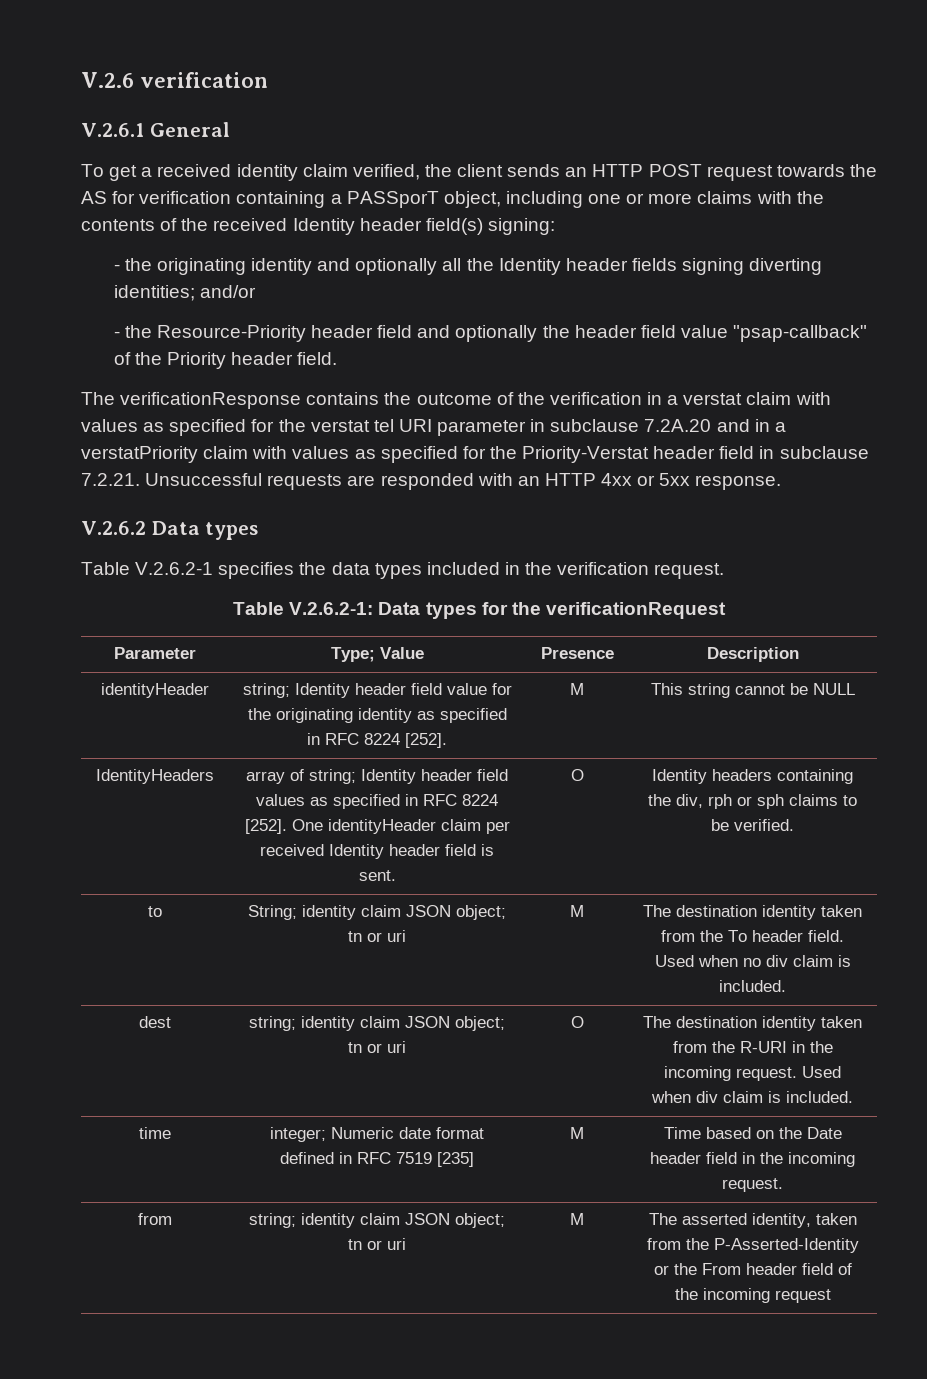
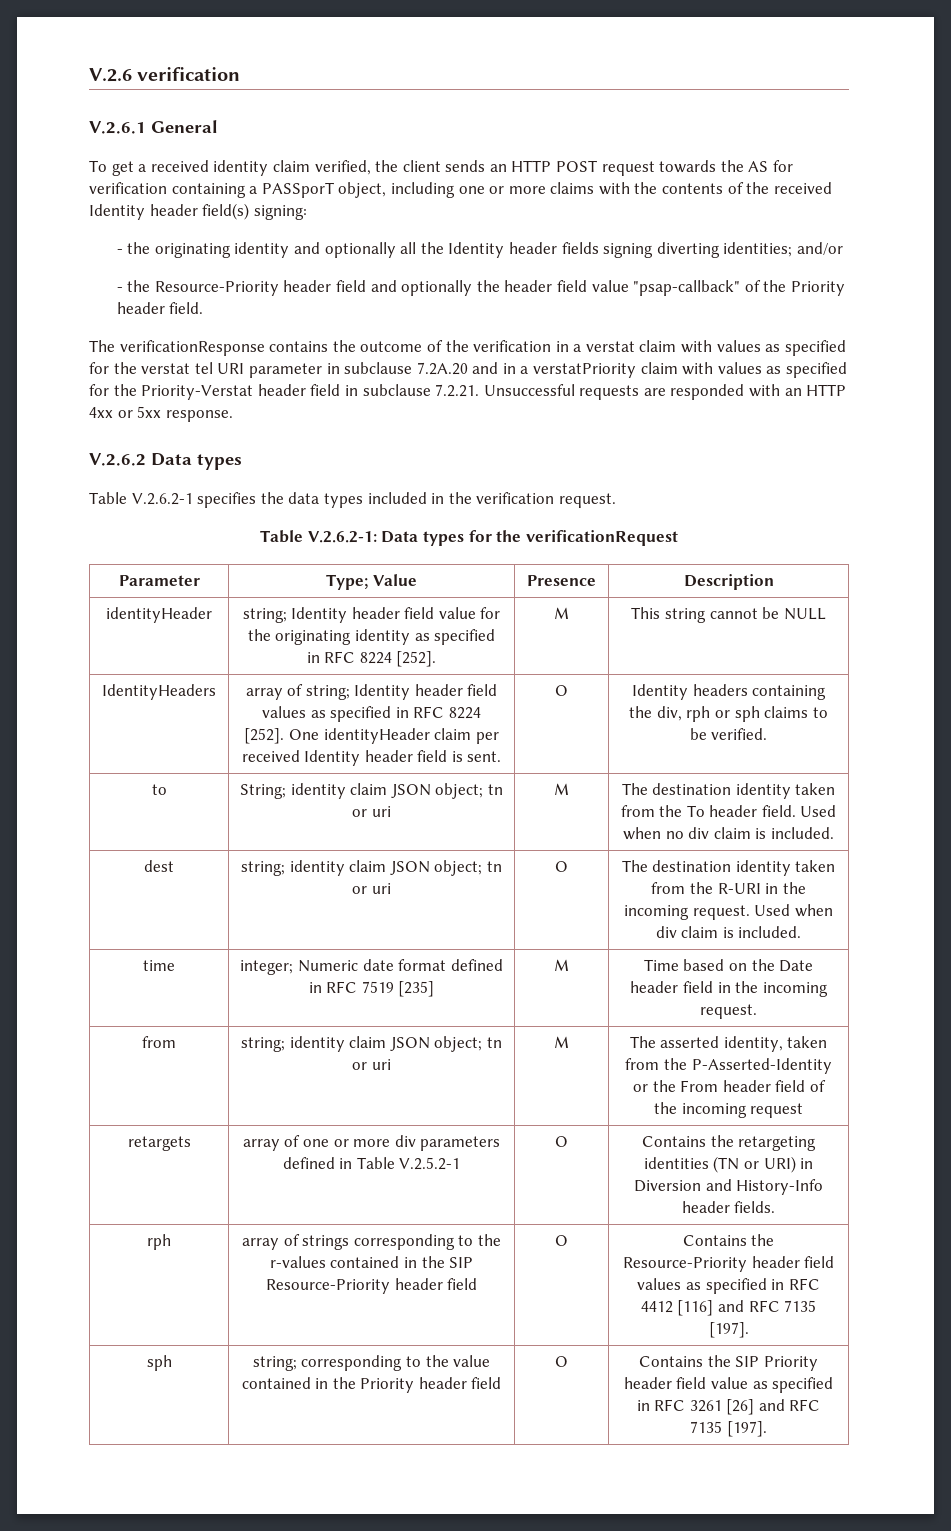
+ retargets | array of one or more div parameters defined in Table V.2.5.2-1 | O | Contains the retargeting identities (TN or URI) in Diversion and History-Info header fields.
+ rph | array of strings corresponding to the r-values contained in the SIP Resource-Priority header field | O | Contains the Resource-Priority header field values as specified in RFC 4412 [116] and RFC 7135 [197].
+ sph | string; corresponding to the value contained in the Priority header field | O | Contains the SIP Priority header field value as specified in RFC 3261 [26] and RFC 7135 [197].

